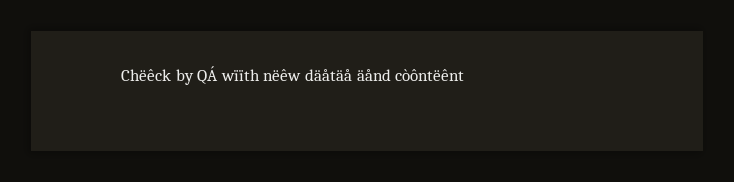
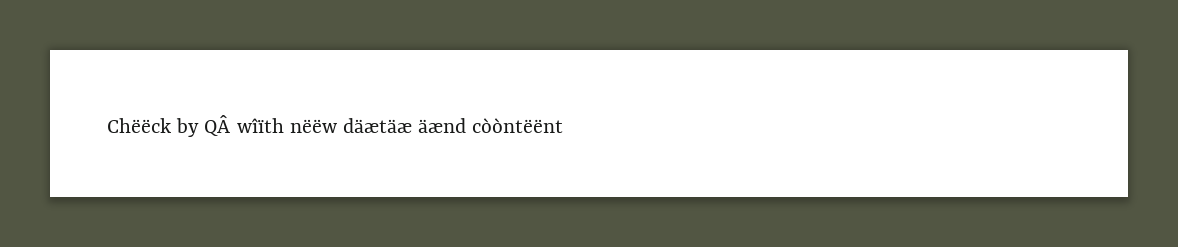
- Chëêck by QÁ wïïth nëêw däåtäå äånd còôntëênt
+ Chëëck by QÂ wîïth nëëw däætäæ äænd còòntëënt

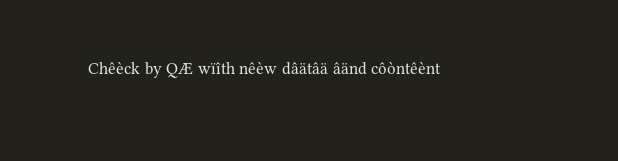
- Chëëck by QÂ wîïth nëëw däætäæ äænd còòntëënt
+ Chêèck by QÆ wïîth nêèw dâätâä âänd côòntêènt

